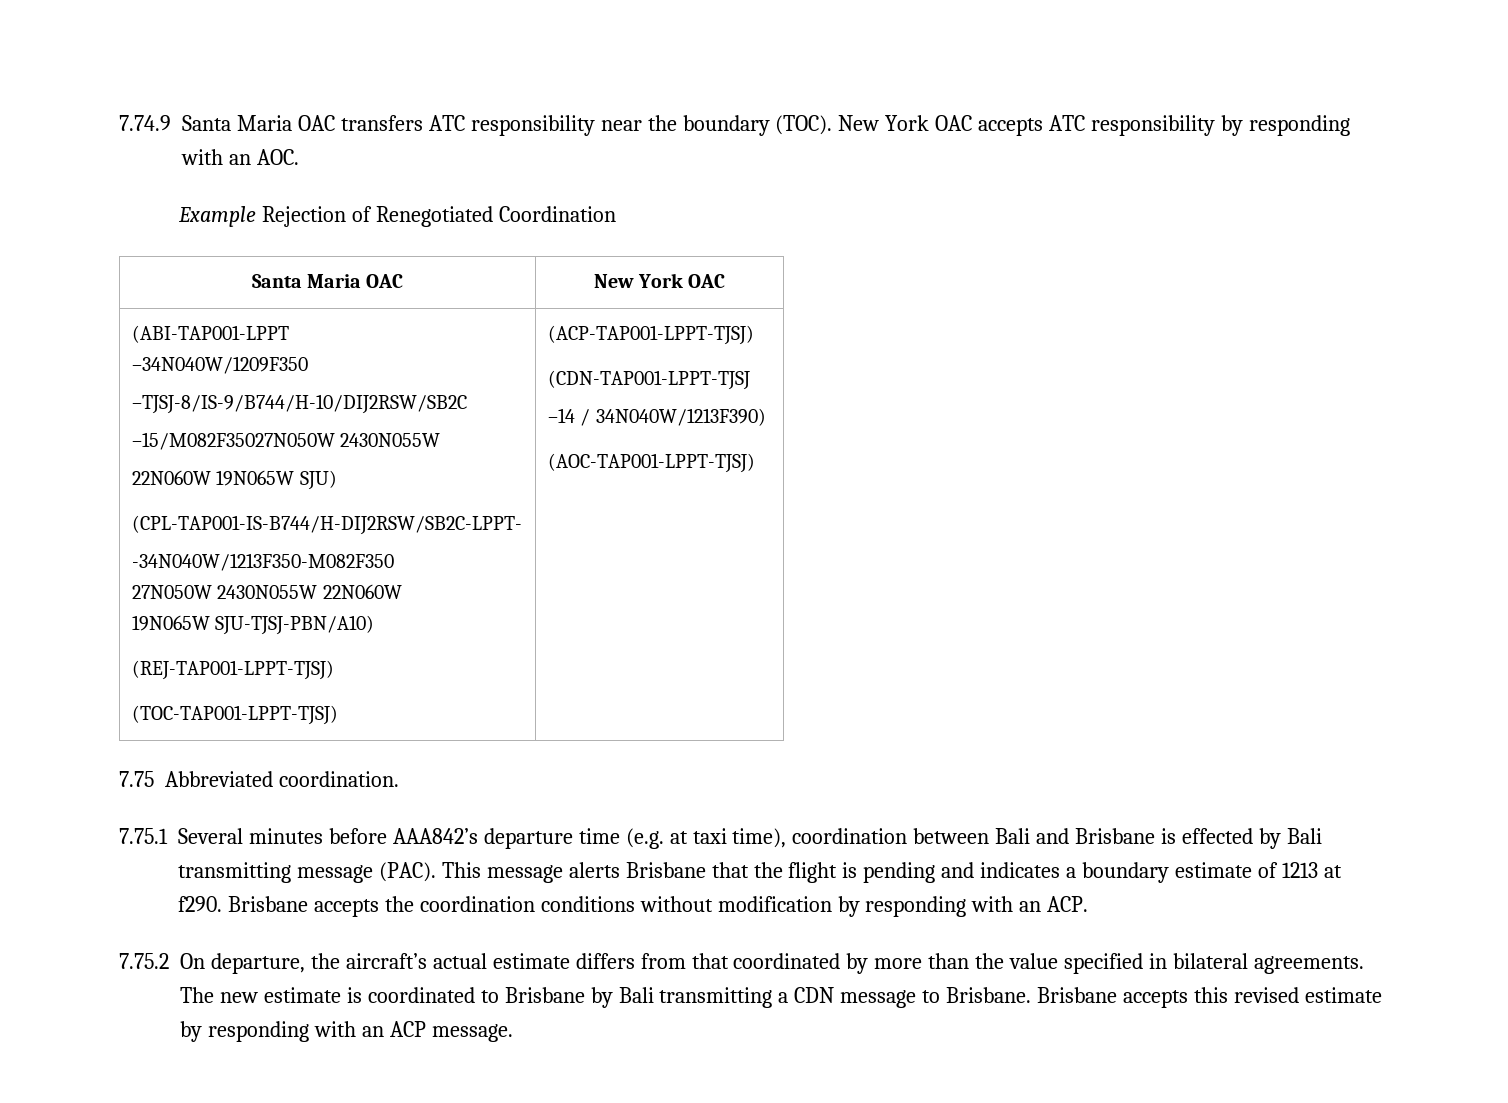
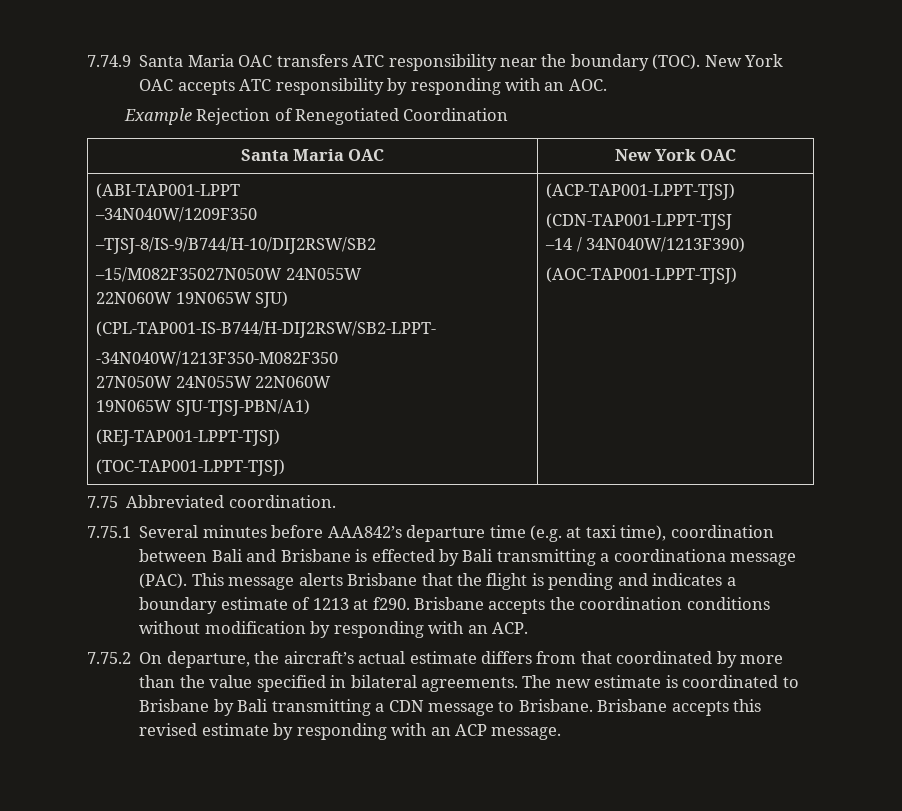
  (ABI-TAP001-LPPT
  –34N040W/1209F350
- –TJSJ-8/IS-9/B744/H-10/DIJ2RSW/SB2C
- –15/M082F35027N050W 2430N055W
+ –TJSJ-8/IS-9/B744/H-10/DIJ2RSW/SB2
+ –15/M082F35027N050W 24N055W
  22N060W 19N065W SJU)
- (CPL-TAP001-IS-B744/H-DIJ2RSW/SB2C-LPPT-
+ (CPL-TAP001-IS-B744/H-DIJ2RSW/SB2-LPPT-
  -34N040W/1213F350-M082F350
- 27N050W 2430N055W 22N060W
- 19N065W SJU-TJSJ-PBN/A10)
+ 27N050W 24N055W 22N060W
+ 19N065W SJU-TJSJ-PBN/A1)
- 7.75.1 Several minutes before AAA842’s departure time (e.g. at taxi time), coordination between Bali and Brisbane is effected by Bali transmitting message (PAC).
+ 7.75.1 Several minutes before AAA842’s departure time (e.g. at taxi time), coordination between Bali and Brisbane is effected by Bali transmitting a coordinationa message (PAC).

